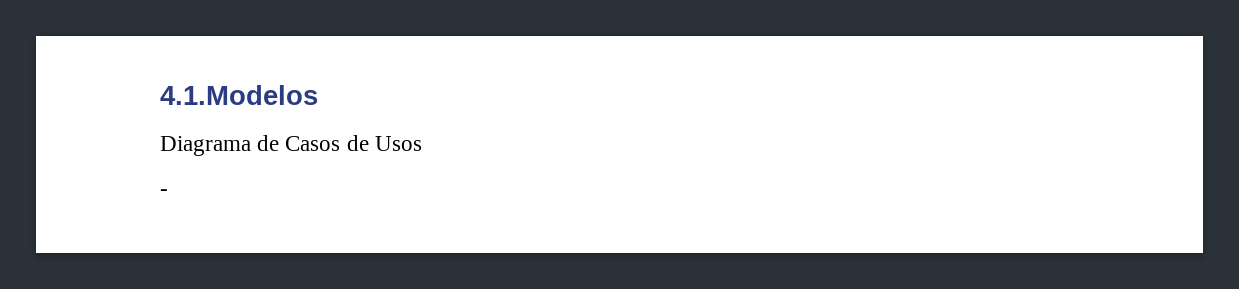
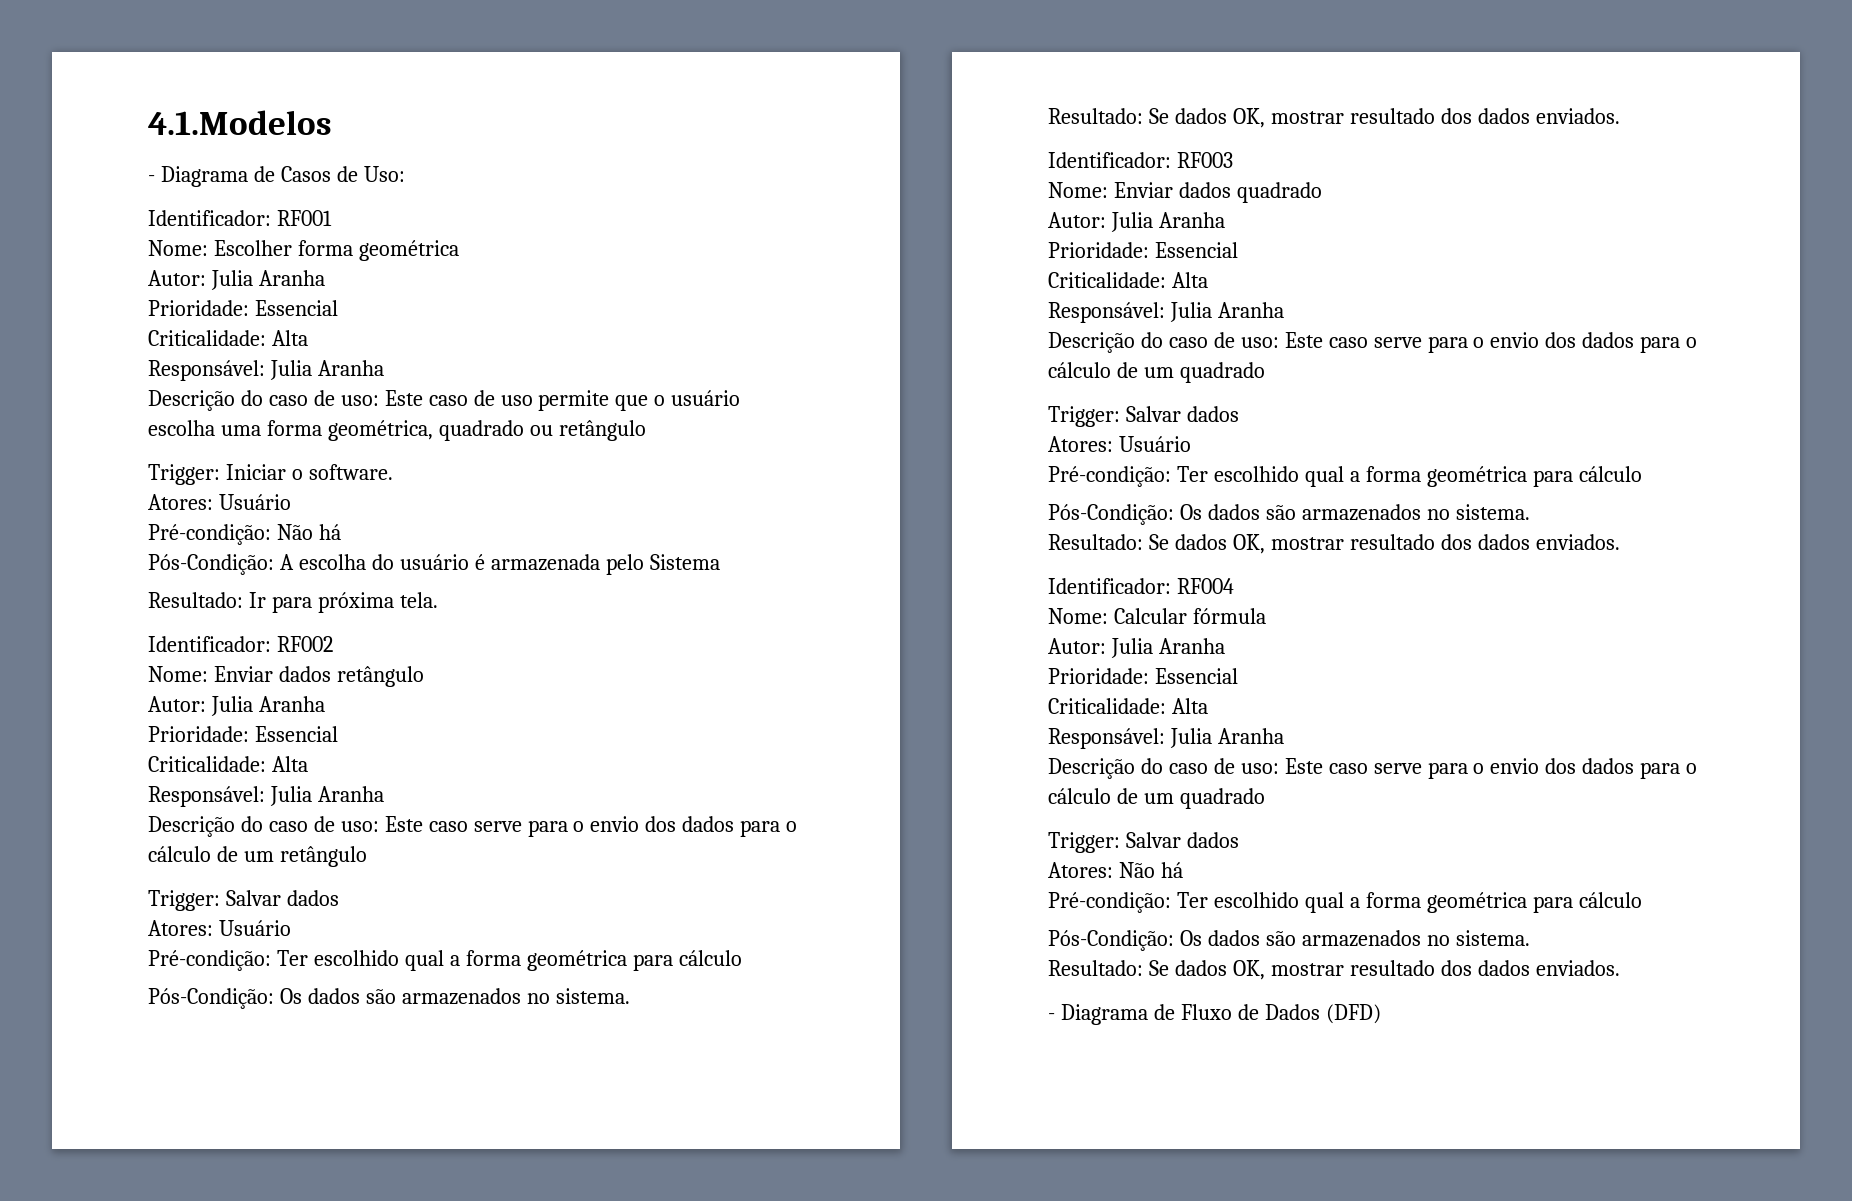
- Diagrama de Casos de Usos
- -
+ - Diagrama de Casos de Uso:
+ Identificador: RF001
+ Nome: Escolher forma geométrica
+ Autor: Julia Aranha
+ Prioridade: Essencial
+ Criticalidade: Alta
+ Responsável: Julia Aranha
+ Descrição do caso de uso: Este caso de uso permite que o usuário escolha uma forma geométrica, quadrado ou retângulo
+ Trigger: Iniciar o software.
+ Atores: Usuário
+ Pré-condição: Não há
+ Pós-Condição: A escolha do usuário é armazenada pelo Sistema
+ Resultado: Ir para próxima tela.
+ Identificador: RF002
+ Nome: Enviar dados retângulo
+ Autor: Julia Aranha
+ Prioridade: Essencial
+ Criticalidade: Alta
+ Responsável: Julia Aranha
+ Descrição do caso de uso: Este caso serve para o envio dos dados para o cálculo de um retângulo
+ Trigger: Salvar dados
+ Atores: Usuário
+ Pré-condição: Ter escolhido qual a forma geométrica para cálculo
+ Pós-Condição: Os dados são armazenados no sistema.
+ Resultado: Se dados OK, mostrar resultado dos dados enviados.
+ Identificador: RF003
+ Nome: Enviar dados quadrado
+ Autor: Julia Aranha
+ Prioridade: Essencial
+ Criticalidade: Alta
+ Responsável: Julia Aranha
+ Descrição do caso de uso: Este caso serve para o envio dos dados para o cálculo de um quadrado
+ Trigger: Salvar dados
+ Atores: Usuário
+ Pré-condição: Ter escolhido qual a forma geométrica para cálculo
+ Pós-Condição: Os dados são armazenados no sistema.
+ Resultado: Se dados OK, mostrar resultado dos dados enviados.
+ Identificador: RF004
+ Nome: Calcular fórmula
+ Autor: Julia Aranha
+ Prioridade: Essencial
+ Criticalidade: Alta
+ Responsável: Julia Aranha
+ Descrição do caso de uso: Este caso serve para o envio dos dados para o cálculo de um quadrado
+ Trigger: Salvar dados
+ Atores: Não há
+ Pré-condição: Ter escolhido qual a forma geométrica para cálculo
+ Pós-Condição: Os dados são armazenados no sistema.
+ Resultado: Se dados OK, mostrar resultado dos dados enviados.
+ - Diagrama de Fluxo de Dados (DFD)

